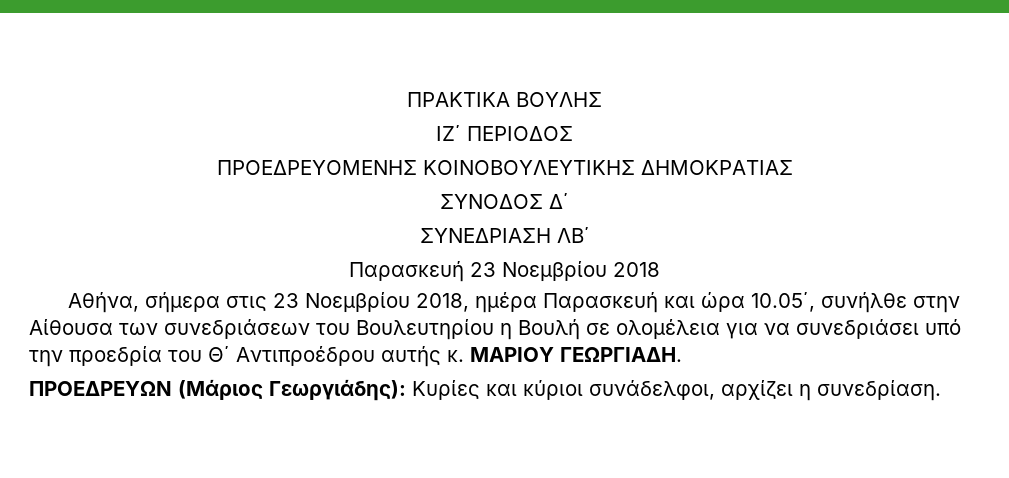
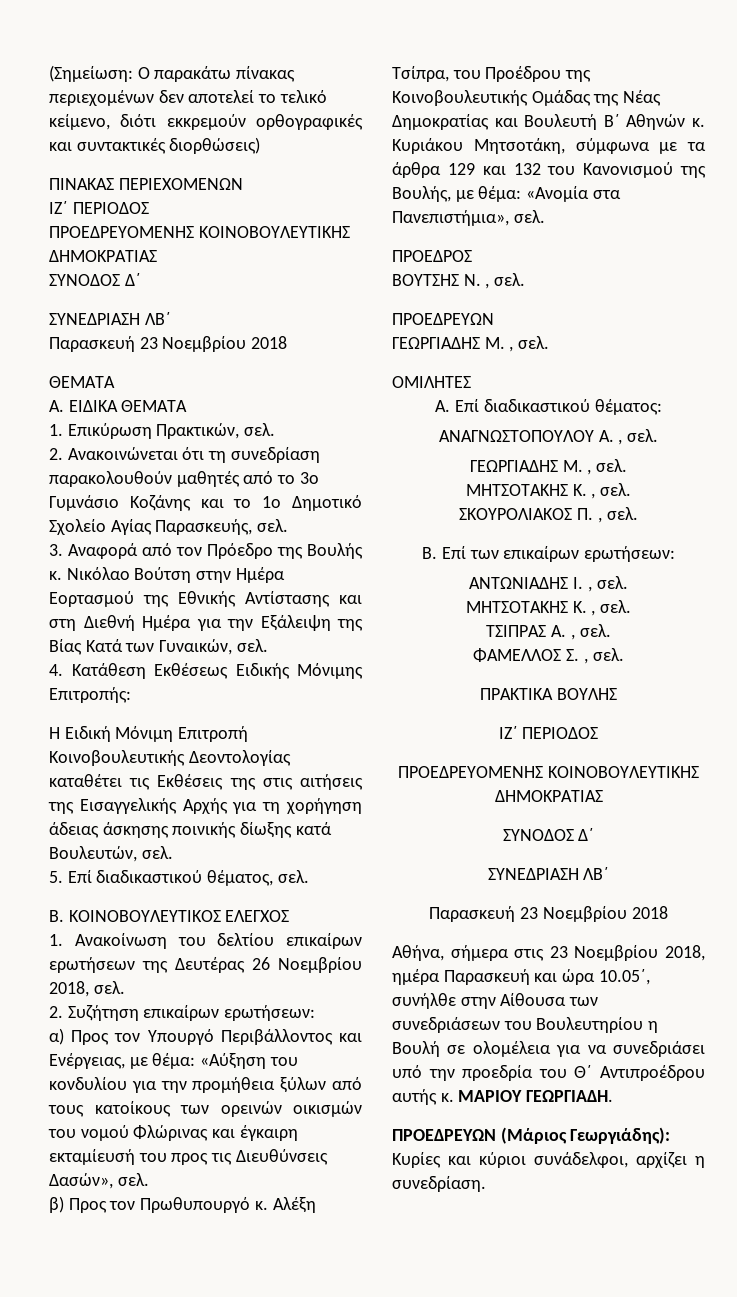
+ (Σημείωση: Ο παρακάτω πίνακας περιεχομένων δεν αποτελεί το τελικό κείμενο, διότι εκκρεμούν ορθογραφικές και συντακτικές διορθώσεις)
+ ΠΙΝΑΚΑΣ ΠΕΡΙΕΧΟΜΕΝΩΝ
+ ΙΖ΄ ΠΕΡΙΟΔΟΣ
+ ΠΡΟΕΔΡΕΥΟΜΕΝΗΣ ΚΟΙΝΟΒΟΥΛΕΥΤΙΚΗΣ ΔΗΜΟΚΡΑΤΙΑΣ
+ ΣΥΝΟΔΟΣ Δ΄
+ ΣΥΝΕΔΡΙΑΣΗ ΛΒ΄
+ Παρασκευή 23 Νοεμβρίου 2018
+ ΘΕΜΑΤΑ
+ Α. ΕΙΔΙΚΑ ΘΕΜΑΤΑ
+ 1. Επικύρωση Πρακτικών, σελ.
+ 2. Ανακοινώνεται ότι τη συνεδρίαση παρακολουθούν μαθητές από το 3ο Γυμνάσιο Κοζάνης και το 1o Δημοτικό Σχολείο Αγίας Παρασκευής, σελ.
+ 3. Αναφορά από τον Πρόεδρο της Βουλής κ. Νικόλαο Βούτση στην Ημέρα Εορτασμού της Εθνικής Αντίστασης και στη Διεθνή Ημέρα για την Εξάλειψη της Βίας Κατά των Γυναικών, σελ.
+ 4. Κατάθεση Εκθέσεως Ειδικής Μόνιμης Επιτροπής:
+ Η Ειδική Μόνιμη Επιτροπή Κοινοβουλευτικής Δεοντολογίας καταθέτει τις Εκθέσεις της στις αιτήσεις της Εισαγγελικής Αρχής για τη χορήγηση άδειας άσκησης ποινικής δίωξης κατά Βουλευτών, σελ.
+ 5. Επί διαδικαστικού θέματος, σελ.
+ Β. ΚΟΙΝΟΒΟΥΛΕΥΤΙΚΟΣ ΕΛΕΓΧΟΣ
+ 1. Ανακοίνωση του δελτίου επικαίρων ερωτήσεων της Δευτέρας 26 Νοεμβρίου 2018, σελ.
+ 2. Συζήτηση επικαίρων ερωτήσεων:
+ α) Προς τον Υπουργό Περιβάλλοντος και Ενέργειας, με θέμα: «Αύξηση του κονδυλίου για την προμήθεια ξύλων από τους κατοίκους των ορεινών οικισμών του νομού Φλώρινας και έγκαιρη εκταμίευσή του προς τις Διευθύνσεις Δασών», σελ.
+ β) Προς τον Πρωθυπουργό κ. Αλέξη Τσίπρα, του Προέδρου της Κοινοβουλευτικής Ομάδας της Νέας Δημοκρατίας και Βουλευτή Β΄ Αθηνών κ. Κυριάκου Μητσοτάκη, σύμφωνα με τα άρθρα 129 και 132 του Κανονισμού της Βουλής, με θέμα: «Ανομία στα Πανεπιστήμια», σελ.
+ ΠΡΟΕΔΡΟΣ
+ ΒΟΥΤΣΗΣ Ν. , σελ.
+ ΠΡΟΕΔΡΕΥΩΝ
+ ΓΕΩΡΓΙΑΔΗΣ Μ. , σελ.
+ ΟΜΙΛΗΤΕΣ
+ Α. Επί διαδικαστικού θέματος:
+ ΑΝΑΓΝΩΣΤΟΠΟΥΛΟΥ Α. , σελ.
+ ΓΕΩΡΓΙΑΔΗΣ Μ. , σελ.
+ ΜΗΤΣΟΤΑΚΗΣ Κ. , σελ.
+ ΣΚΟΥΡΟΛΙΑΚΟΣ Π. , σελ.
+ Β. Επί των επικαίρων ερωτήσεων:
+ ΑΝΤΩΝΙΑΔΗΣ Ι. , σελ.
+ ΜΗΤΣΟΤΑΚΗΣ Κ. , σελ.
+ ΤΣΙΠΡΑΣ Α. , σελ.
+ ΦΑΜΕΛΛΟΣ Σ. , σελ.

